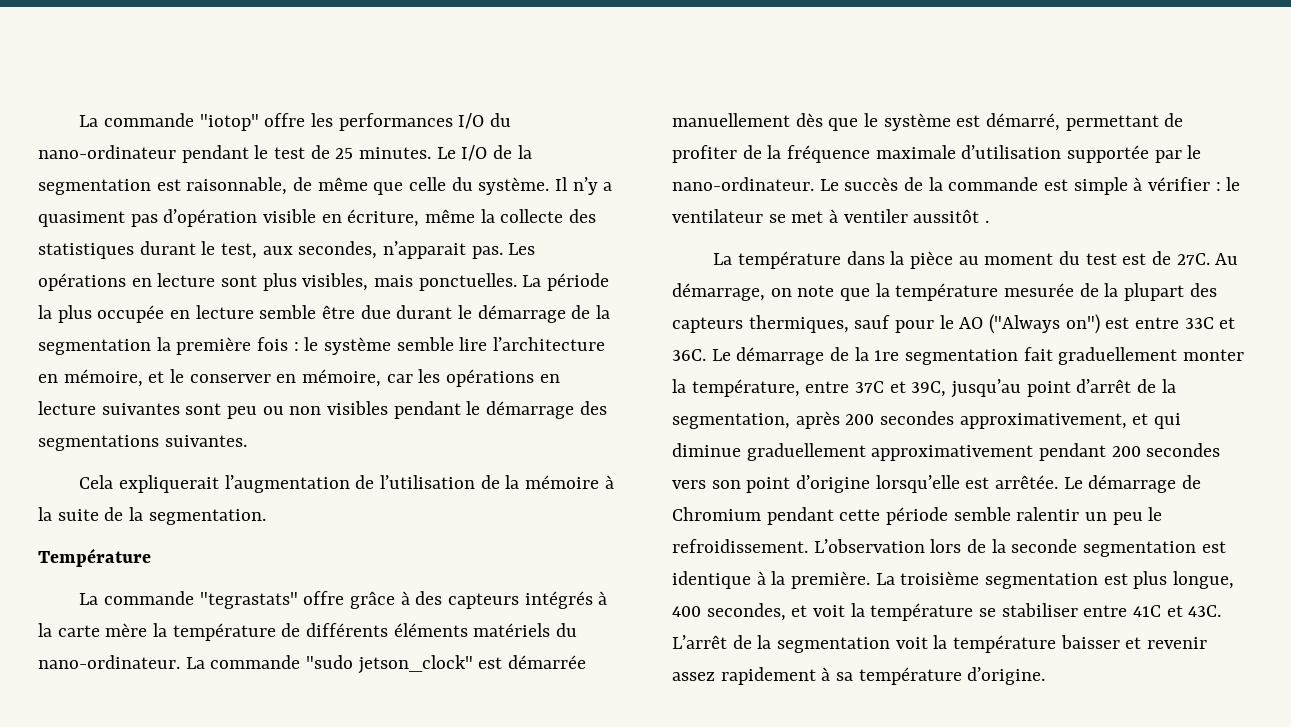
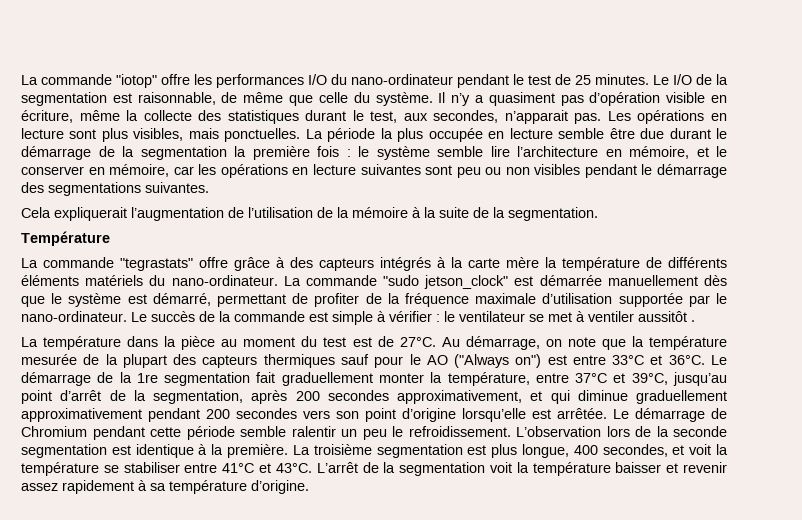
- La température dans la pièce au moment du test est de 27C.
+ La température dans la pièce au moment du test est de 27°C.
- Au démarrage, on note que la température mesurée de la plupart des capteurs thermiques, sauf pour le AO ("Always on") est entre 33C et 36C.
+ Au démarrage, on note que la température mesurée de la plupart des capteurs thermiques sauf pour le AO ("Always on") est entre 33°C et 36°C.
- Le démarrage de la 1re segmentation fait graduellement monter la température, entre 37C et 39C, jusqu’au point d’arrêt de la segmentation, après 200 secondes approximativement, et qui diminue graduellement approximativement pendant 200 secondes vers son point d’origine lorsqu’elle est arrêtée.
+ Le démarrage de la 1re segmentation fait graduellement monter la température, entre 37°C et 39°C, jusqu’au point d’arrêt de la segmentation, après 200 secondes approximativement, et qui diminue graduellement approximativement pendant 200 secondes vers son point d’origine lorsqu’elle est arrêtée.
- La troisième segmentation est plus longue, 400 secondes, et voit la température se stabiliser entre 41C et 43C.
+ La troisième segmentation est plus longue, 400 secondes, et voit la température se stabiliser entre 41°C et 43°C.

